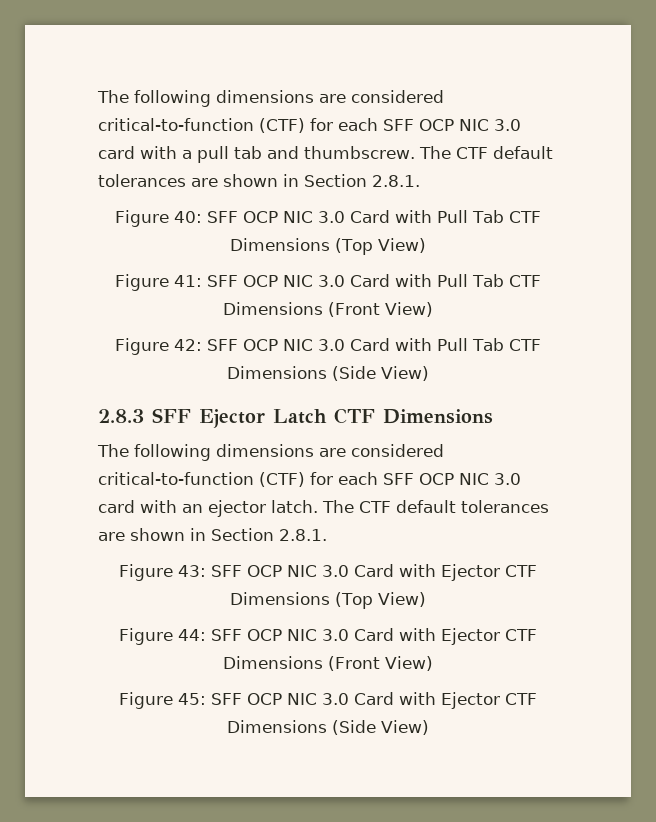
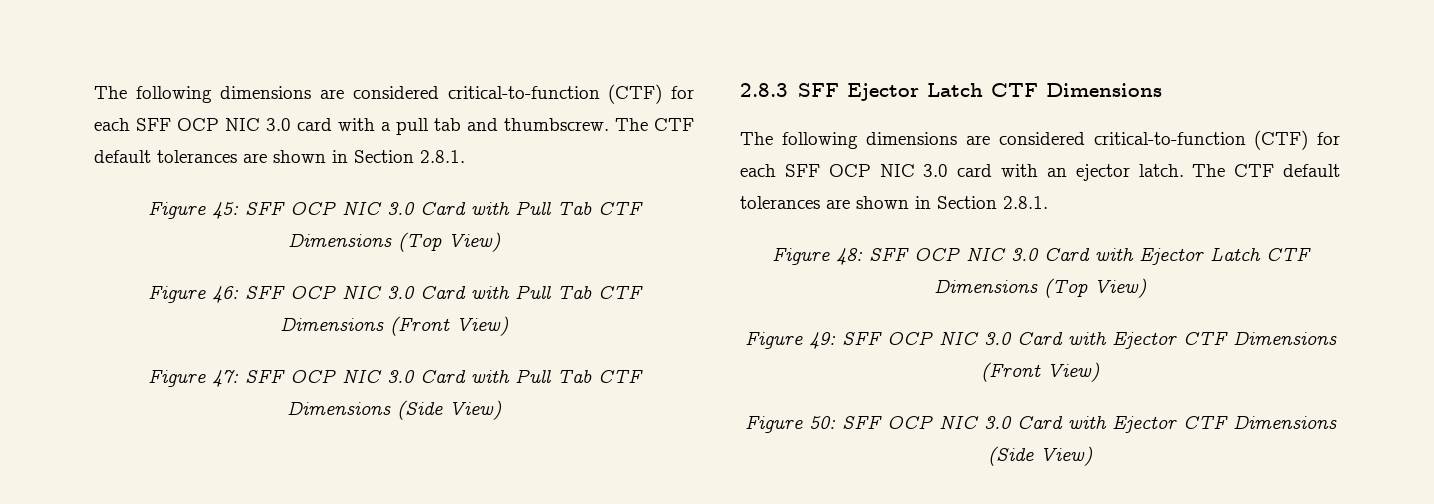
- Figure 40: SFF OCP NIC 3.0 Card with Pull Tab CTF Dimensions (Top View)
+ Figure 45: SFF OCP NIC 3.0 Card with Pull Tab CTF Dimensions (Top View)
- Figure 41: SFF OCP NIC 3.0 Card with Pull Tab CTF Dimensions (Front View)
+ Figure 46: SFF OCP NIC 3.0 Card with Pull Tab CTF Dimensions (Front View)
- Figure 42: SFF OCP NIC 3.0 Card with Pull Tab CTF Dimensions (Side View)
+ Figure 47: SFF OCP NIC 3.0 Card with Pull Tab CTF Dimensions (Side View)
- Figure 43: SFF OCP NIC 3.0 Card with Ejector CTF Dimensions (Top View)
- Figure 44: SFF OCP NIC 3.0 Card with Ejector CTF Dimensions (Front View)
+ Figure 48: SFF OCP NIC 3.0 Card with Ejector Latch CTF Dimensions (Top View)
+ Figure 49: SFF OCP NIC 3.0 Card with Ejector CTF Dimensions (Front View)
- Figure 45: SFF OCP NIC 3.0 Card with Ejector CTF Dimensions (Side View)
+ Figure 50: SFF OCP NIC 3.0 Card with Ejector CTF Dimensions (Side View)

